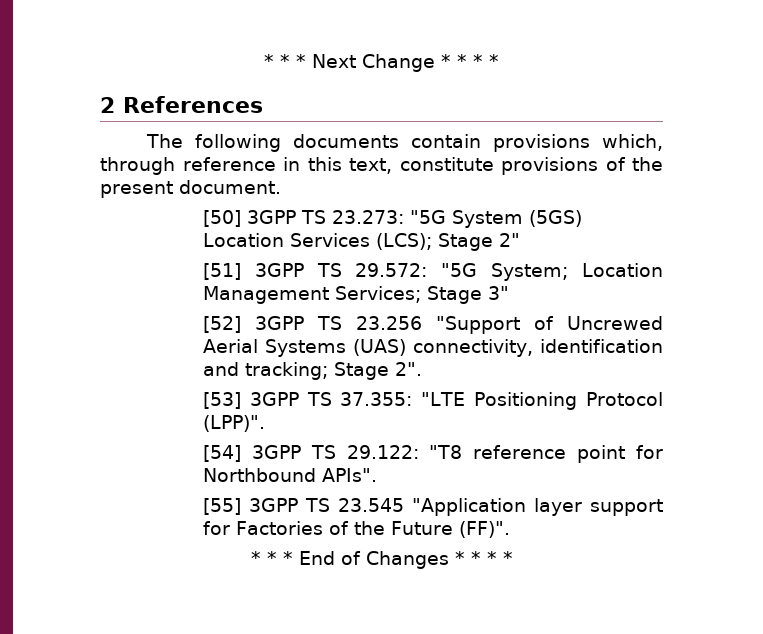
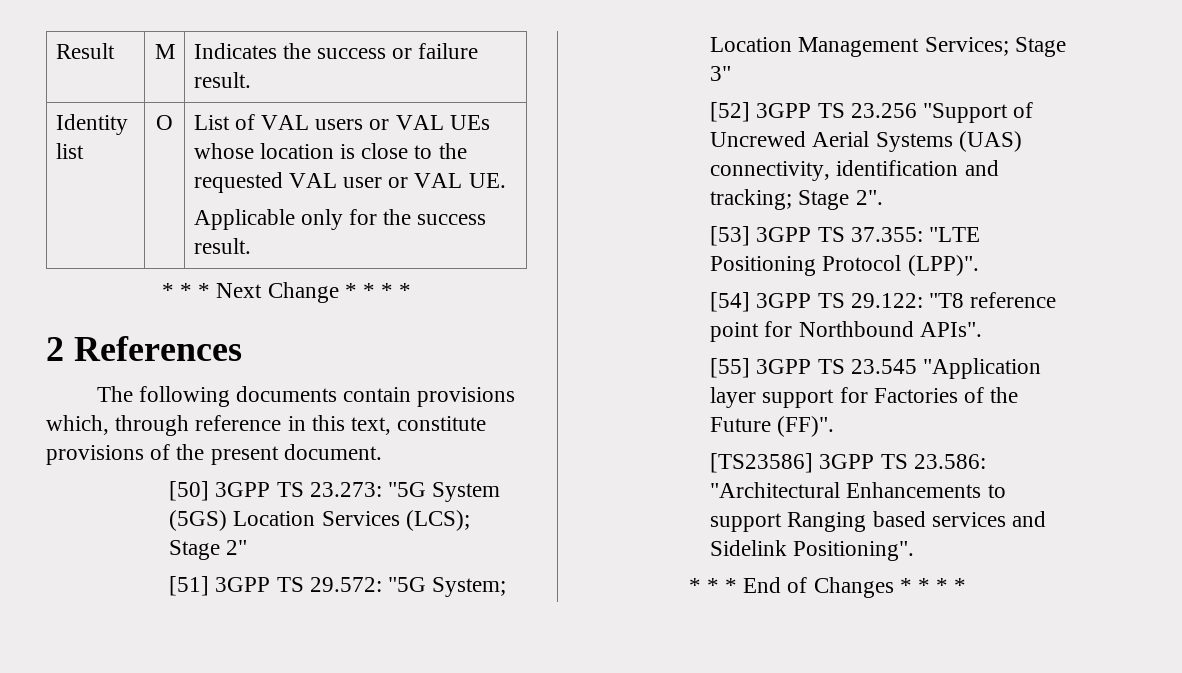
+ Result | M | Indicates the success or failure result.
+ Identity list | O | List of VAL users or VAL UEs whose location is close to the requested VAL user or VAL UE.
+ Applicable only for the success result.
+ [TS23586] 3GPP TS 23.586: "Architectural Enhancements to support Ranging based services and Sidelink Positioning".

